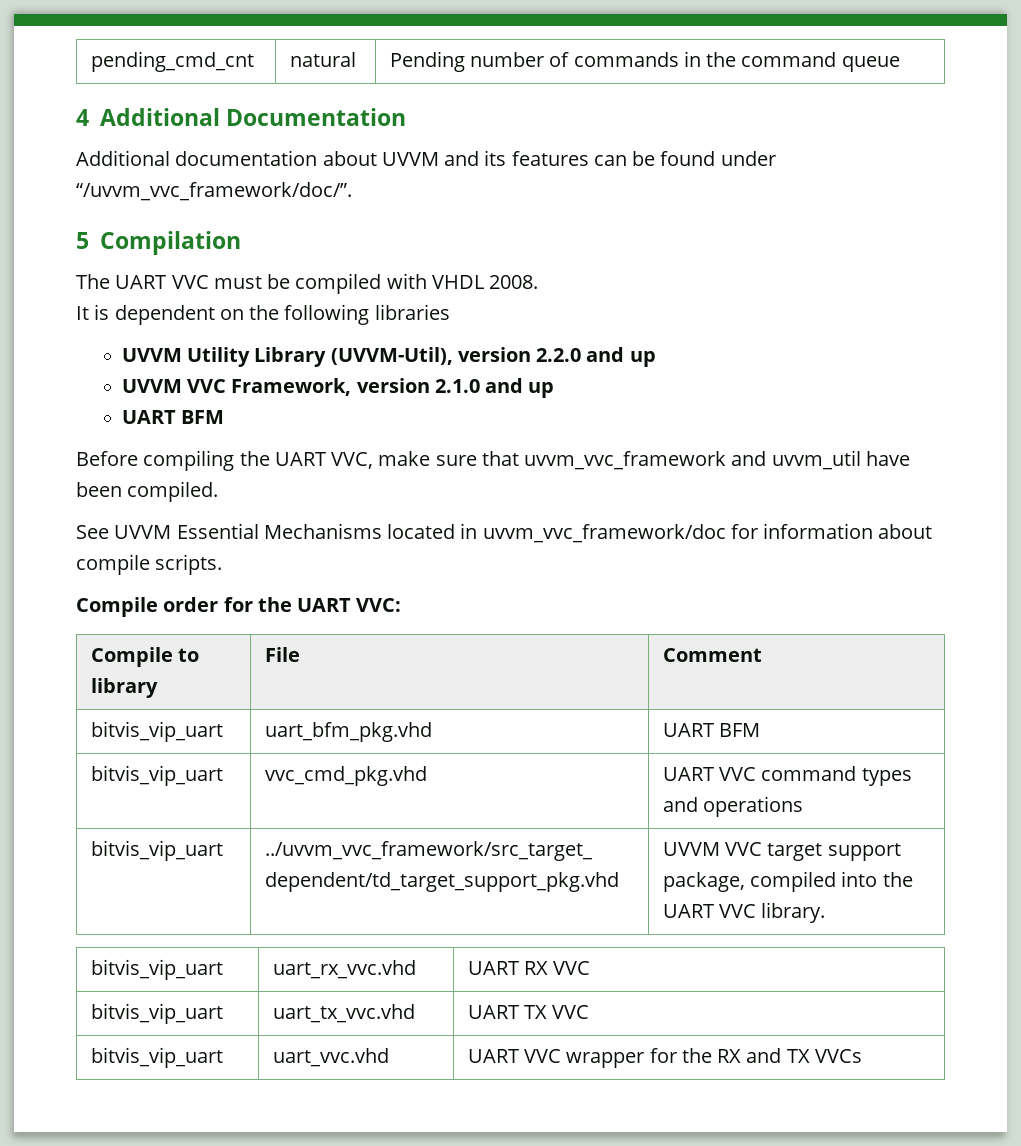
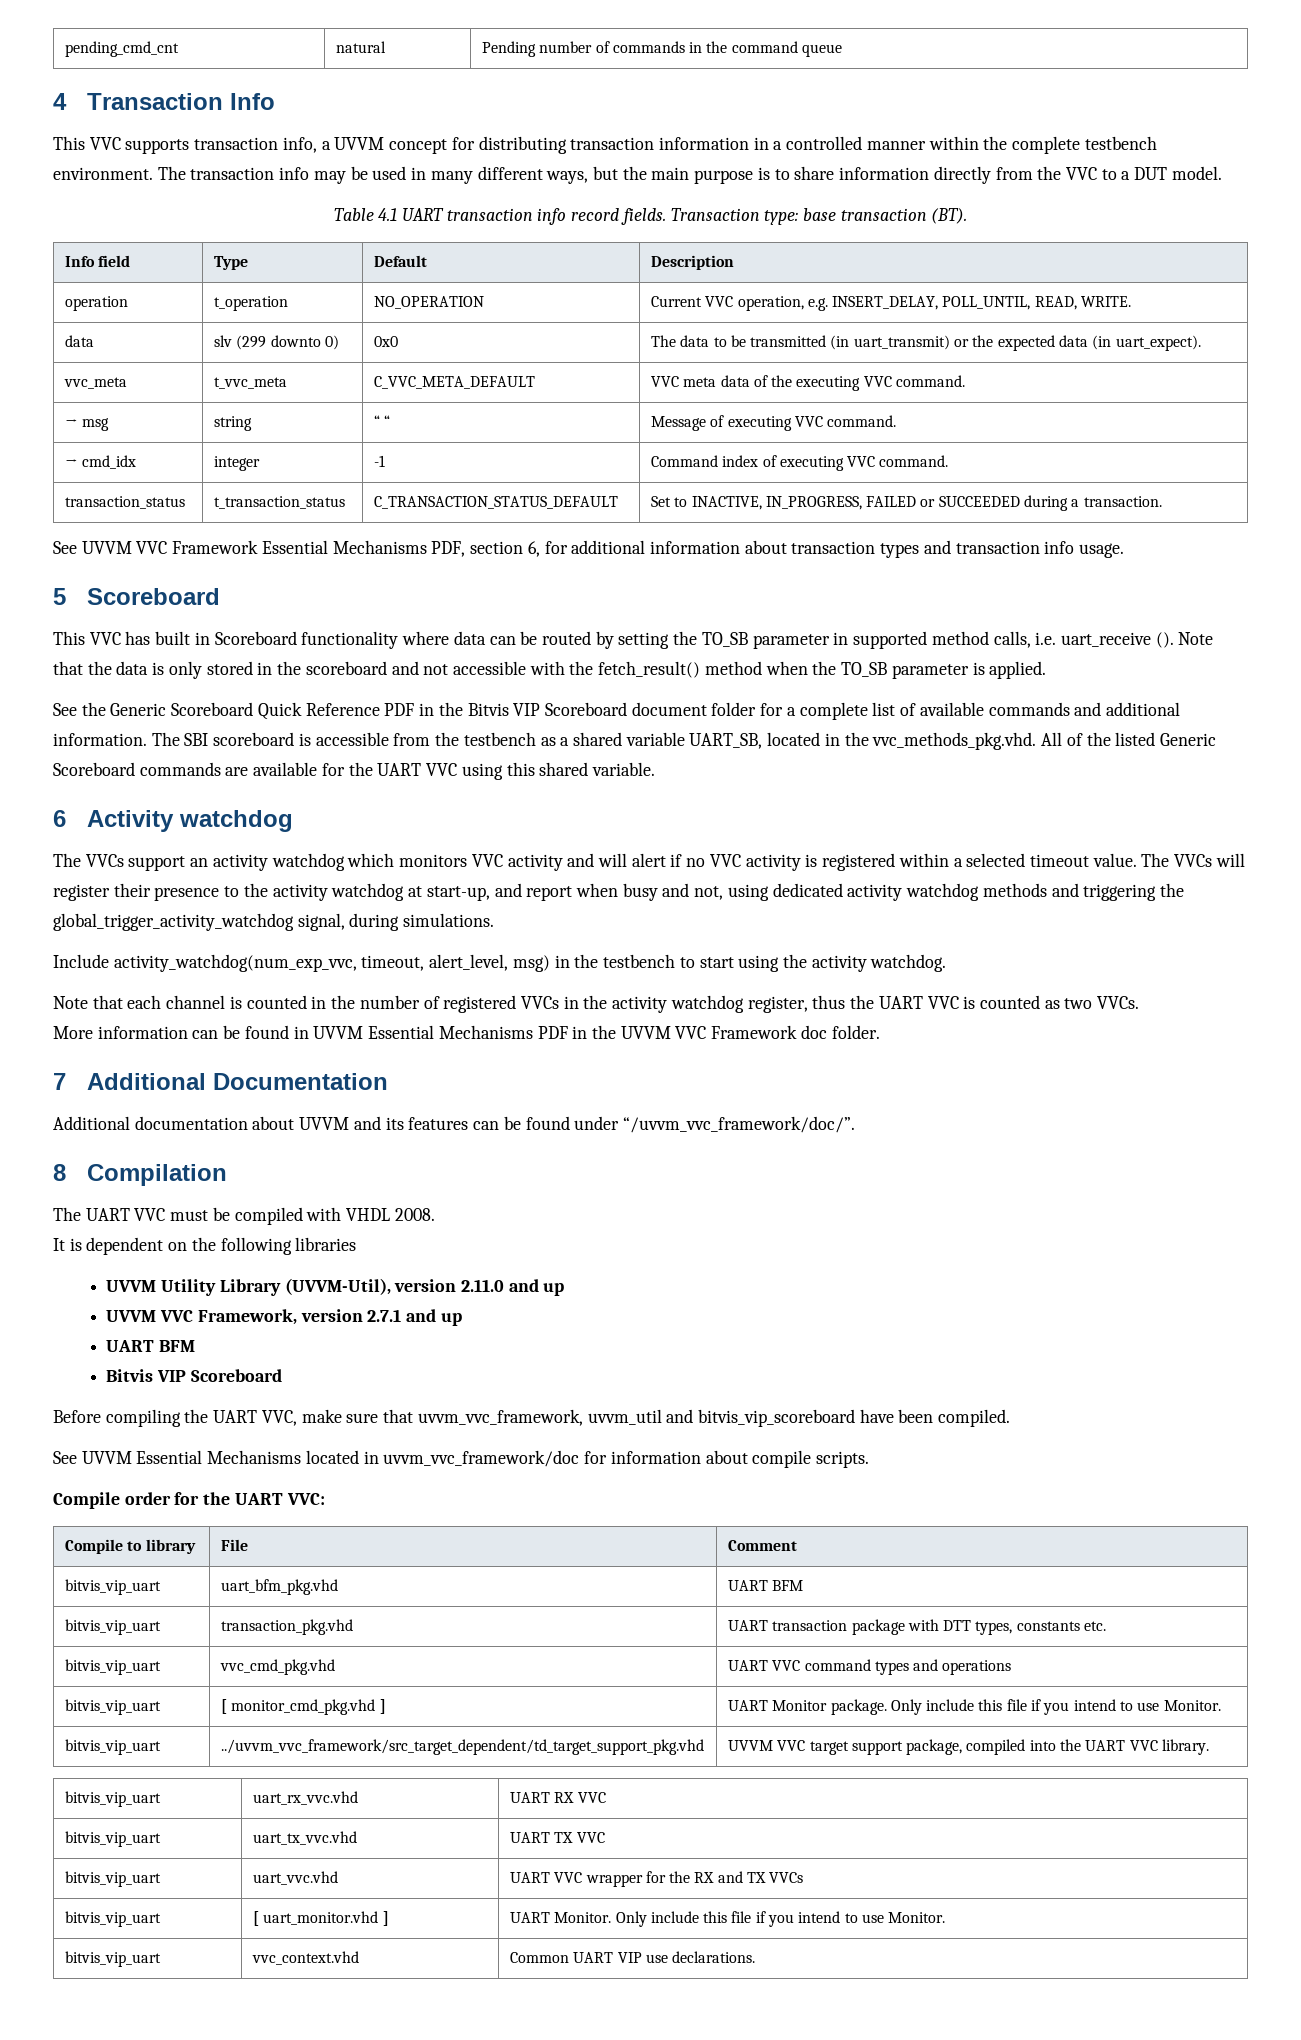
- 4 Additional Documentation
+ 4 Transaction Info
+ This VVC supports transaction info, a UVVM concept for distributing transaction information in a controlled manner within the complete testbench environment. The transaction info may be used in many different ways, but the main purpose is to share information directly from the VVC to a DUT model.
+ Table 4.1 UART transaction info record fields. Transaction type: base transaction (BT).
+ Info field | Type | Default | Description
+ operation | t_operation | NO_OPERATION | Current VVC operation, e.g. INSERT_DELAY, POLL_UNTIL, READ, WRITE.
+ data | slv (299 downto 0) | 0x0 | The data to be transmitted (in uart_transmit) or the expected data (in uart_expect).
+ vvc_meta | t_vvc_meta | C_VVC_META_DEFAULT | VVC meta data of the executing VVC command.
+ → msg | string | “ “ | Message of executing VVC command.
+ → cmd_idx | integer | -1 | Command index of executing VVC command.
+ transaction_status | t_transaction_status | C_TRANSACTION_STATUS_DEFAULT | Set to INACTIVE, IN_PROGRESS, FAILED or SUCCEEDED during a transaction.
+ See UVVM VVC Framework Essential Mechanisms PDF, section 6, for additional information about transaction types and transaction info usage.
+ 5 Scoreboard
+ This VVC has built in Scoreboard functionality where data can be routed by setting the TO_SB parameter in supported method calls, i.e. uart_receive (). Note that the data is only stored in the scoreboard and not accessible with the fetch_result() method when the TO_SB parameter is applied.
+ See the Generic Scoreboard Quick Reference PDF in the Bitvis VIP Scoreboard document folder for a complete list of available commands and additional information. The SBI scoreboard is accessible from the testbench as a shared variable UART_SB, located in the vvc_methods_pkg.vhd. All of the listed Generic Scoreboard commands are available for the UART VVC using this shared variable.
+ 6 Activity watchdog
+ The VVCs support an activity watchdog which monitors VVC activity and will alert if no VVC activity is registered within a selected timeout value. The VVCs will register their presence to the activity watchdog at start-up, and report when busy and not, using dedicated activity watchdog methods and triggering the global_trigger_activity_watchdog signal, during simulations.
+ Include activity_watchdog(num_exp_vvc, timeout, alert_level, msg) in the testbench to start using the activity watchdog.
+ Note that each channel is counted in the number of registered VVCs in the activity watchdog register, thus the UART VVC is counted as two VVCs.
+ More information can be found in UVVM Essential Mechanisms PDF in the UVVM VVC Framework doc folder.
+ 7 Additional Documentation
- 5 Compilation
+ 8 Compilation
- UVVM Utility Library (UVVM-Util), version 2.2.0 and up
+ UVVM Utility Library (UVVM-Util), version 2.11.0 and up
- UVVM VVC Framework, version 2.1.0 and up
+ UVVM VVC Framework, version 2.7.1 and up
  UART BFM
+ Bitvis VIP Scoreboard
- Before compiling the UART VVC, make sure that uvvm_vvc_framework and uvvm_util have been compiled.
+ Before compiling the UART VVC, make sure that uvvm_vvc_framework, uvvm_util and bitvis_vip_scoreboard have been compiled.
+ bitvis_vip_uart | transaction_pkg.vhd | UART transaction package with DTT types, constants etc.
+ bitvis_vip_uart | [ monitor_cmd_pkg.vhd ] | UART Monitor package. Only include this file if you intend to use Monitor.
+ bitvis_vip_uart | [ uart_monitor.vhd ] | UART Monitor. Only include this file if you intend to use Monitor.
+ bitvis_vip_uart | vvc_context.vhd | Common UART VIP use declarations.

